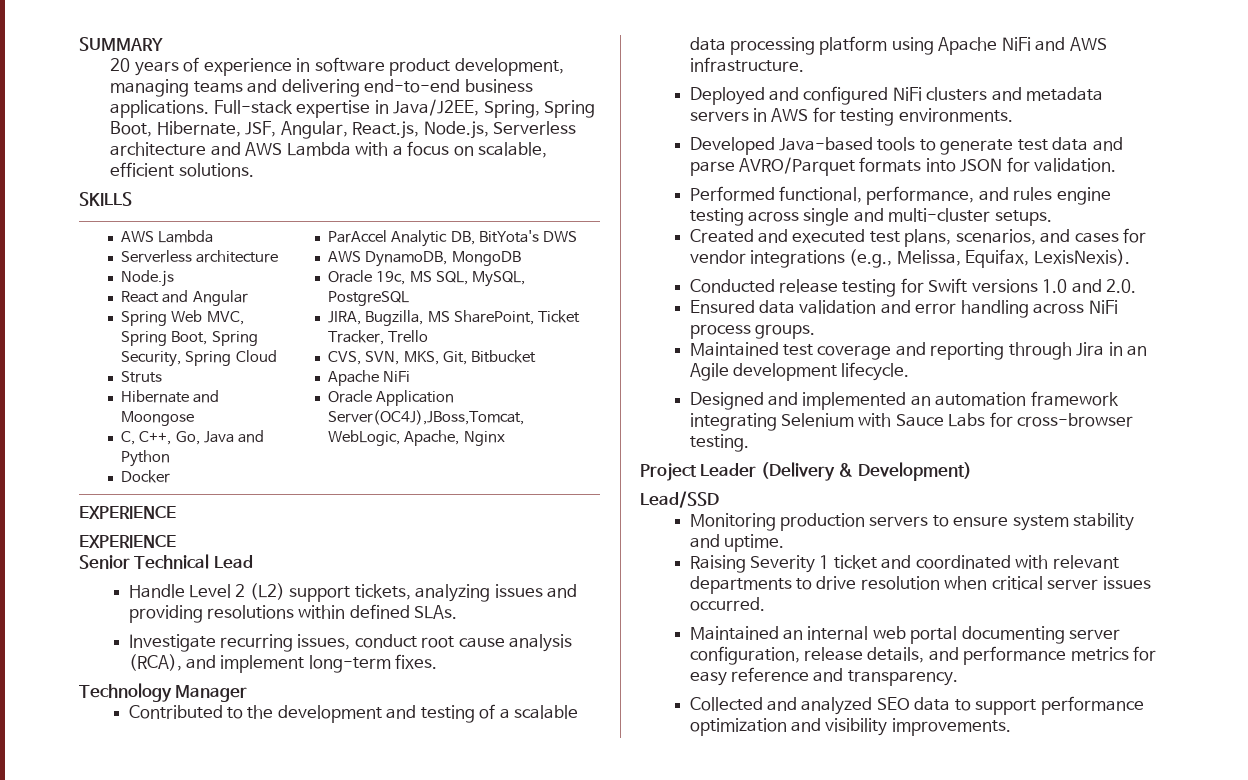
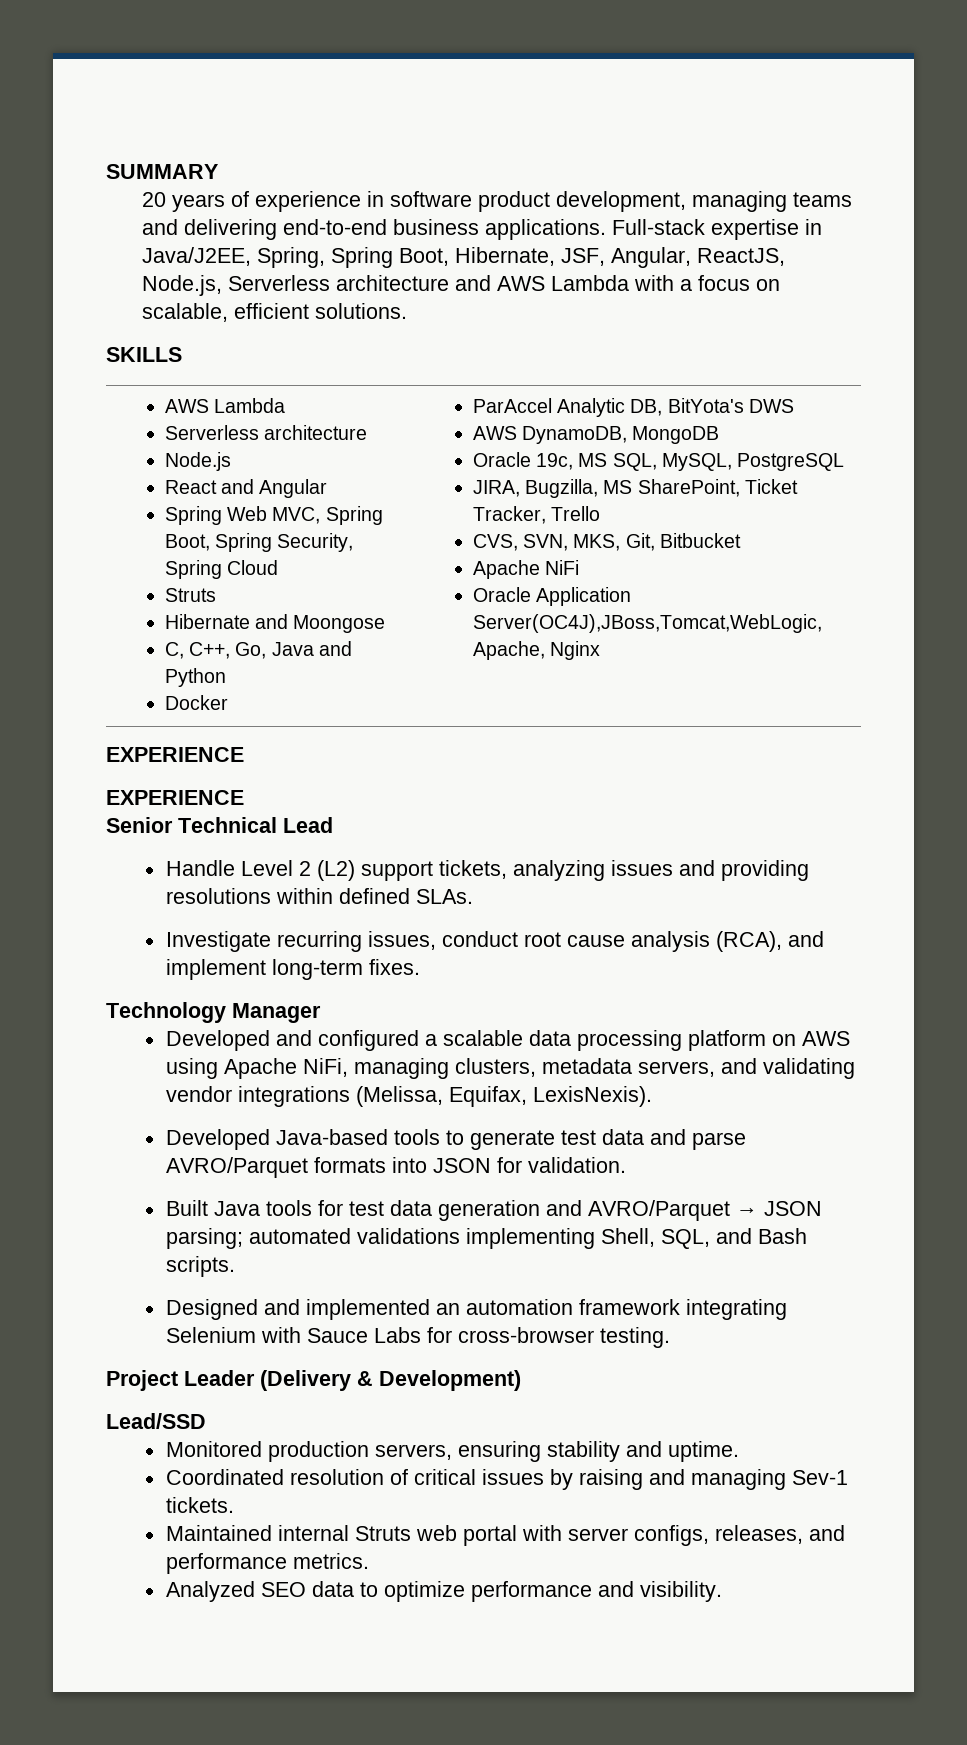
- Full-stack expertise in Java/J2EE, Spring, Spring Boot, Hibernate, JSF, Angular, React.js, Node.js, Serverless architecture and AWS Lambda with a focus on scalable, efficient solutions.
+ Full-stack expertise in Java/J2EE, Spring, Spring Boot, Hibernate, JSF, Angular, ReactJS, Node.js, Serverless architecture and AWS Lambda with a focus on scalable, efficient solutions.
- Contributed to the development and testing of a scalable data processing platform using Apache NiFi and AWS infrastructure.
- Deployed and configured NiFi clusters and metadata servers in AWS for testing environments.
+ Developed and configured a scalable data processing platform on AWS using Apache NiFi, managing clusters, metadata servers, and validating vendor integrations (Melissa, Equifax, LexisNexis).
- Performed functional, performance, and rules engine testing across single and multi-cluster setups.
- Created and executed test plans, scenarios, and cases for vendor integrations (e.g., Melissa, Equifax, LexisNexis).
- Conducted release testing for Swift versions 1.0 and 2.0.
- Ensured data validation and error handling across NiFi process groups.
- Maintained test coverage and reporting through Jira in an Agile development lifecycle.
+ Built Java tools for test data generation and AVRO/Parquet → JSON parsing; automated validations implementing Shell, SQL, and Bash scripts.
- Monitoring production servers to ensure system stability and uptime.
- Raising Severity 1 ticket and coordinated with relevant departments to drive resolution when critical server issues occurred.
- Maintained an internal web portal documenting server configuration, release details, and performance metrics for easy reference and transparency.
- Collected and analyzed SEO data to support performance optimization and visibility improvements.
+ Monitored production servers, ensuring stability and uptime.
+ Coordinated resolution of critical issues by raising and managing Sev-1 tickets.
+ Maintained internal Struts web portal with server configs, releases, and performance metrics.
+ Analyzed SEO data to optimize performance and visibility.

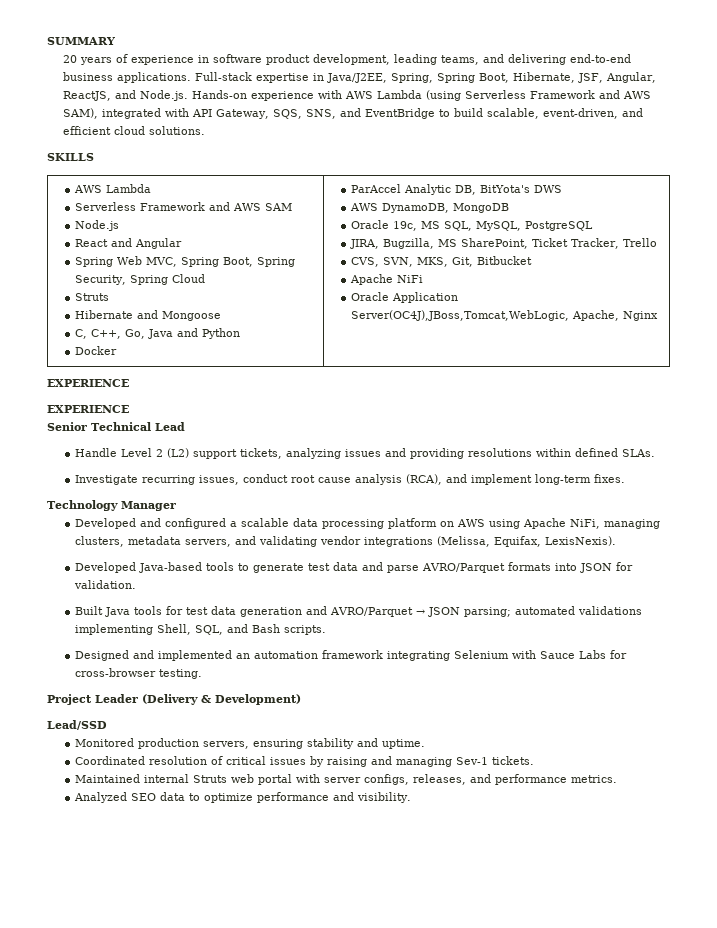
- 20 years of experience in software product development, managing teams and delivering end-to-end business applications.
+ 20 years of experience in software product development, leading teams, and delivering end-to-end business applications.
- Full-stack expertise in Java/J2EE, Spring, Spring Boot, Hibernate, JSF, Angular, ReactJS, Node.js, Serverless architecture and AWS Lambda with a focus on scalable, efficient solutions.
+ Full-stack expertise in Java/J2EE, Spring, Spring Boot, Hibernate, JSF, Angular, ReactJS, and Node.js. Hands-on experience with AWS Lambda (using Serverless Framework and AWS SAM), integrated with API Gateway, SQS, SNS, and EventBridge to build scalable, event-driven, and efficient cloud solutions.
  SKILLS
  AWS Lambda
- Serverless architecture
+ Serverless Framework and AWS SAM
- Hibernate and Moongose
+ Hibernate and Mongoose

